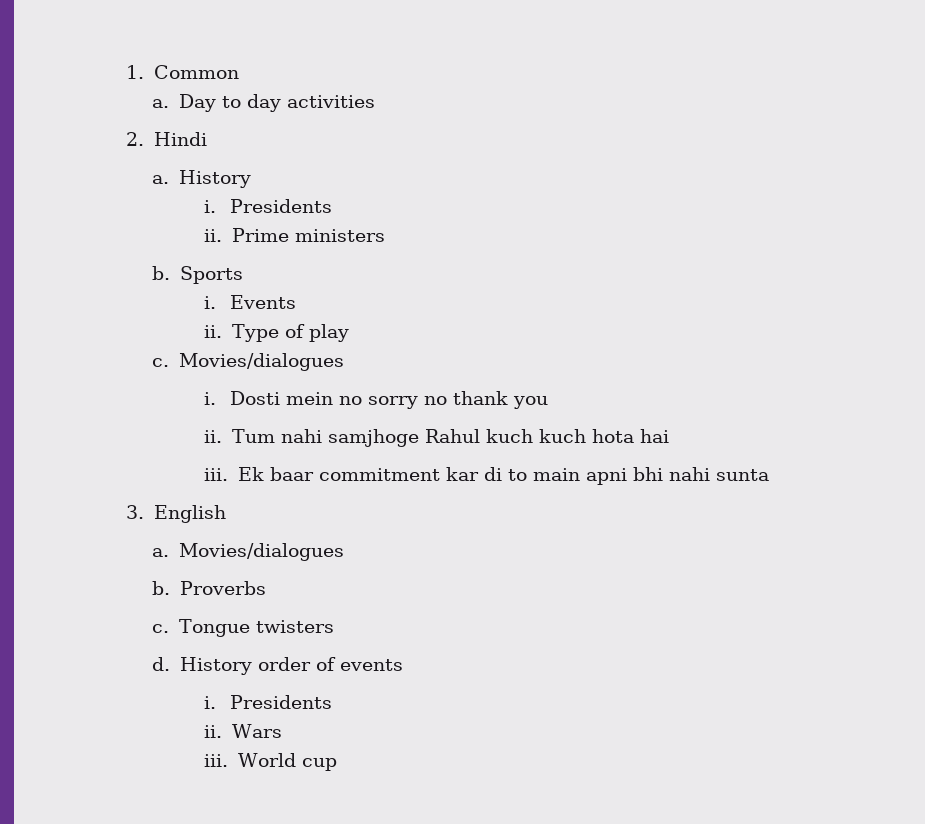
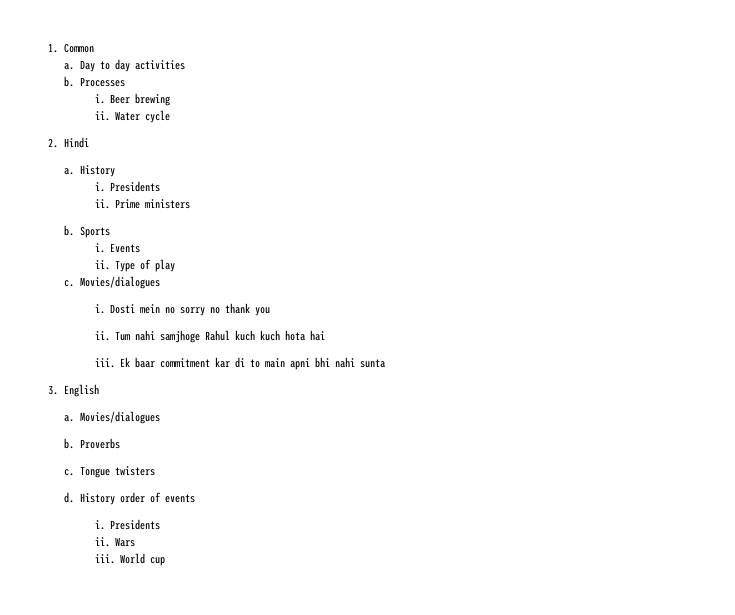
+ b. Processes
+ i. Beer brewing
+ ii. Water cycle

